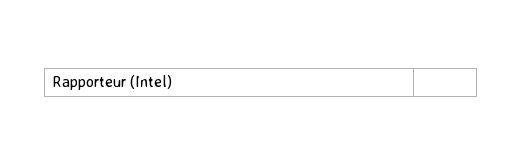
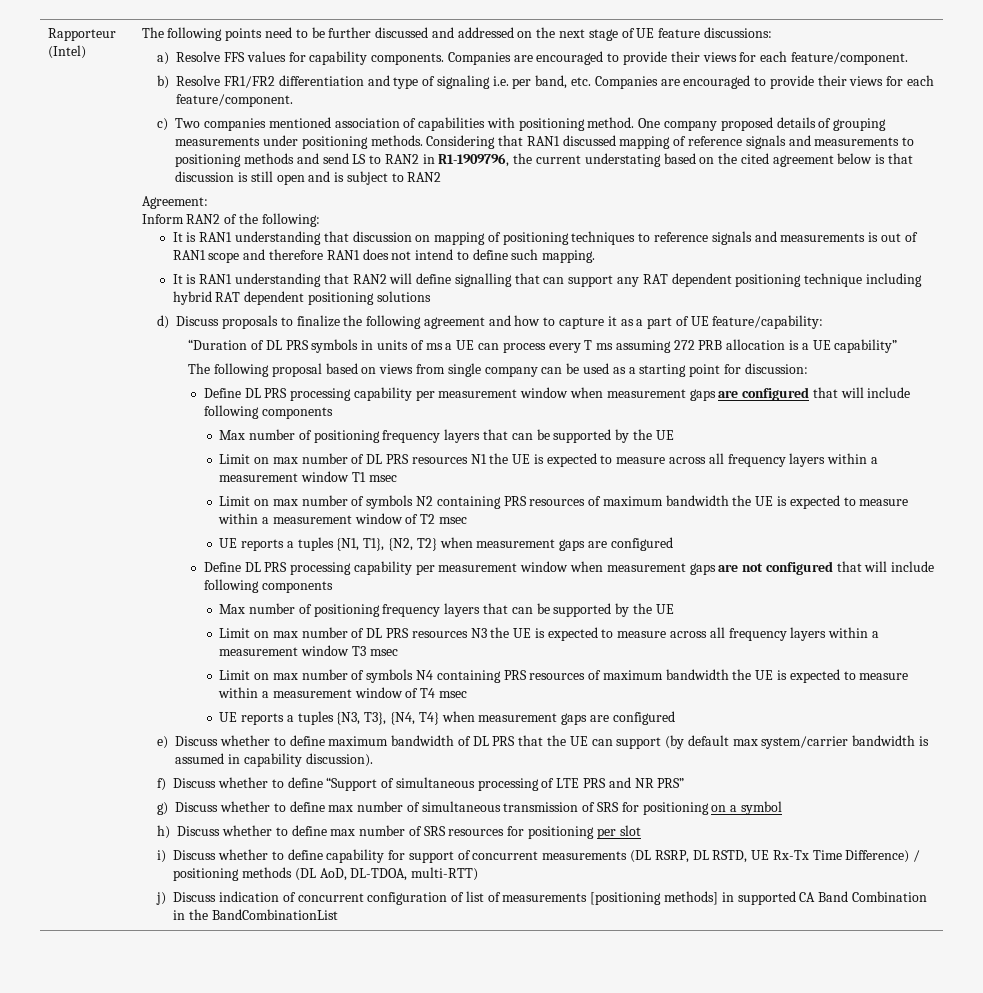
+ The following points need to be further discussed and addressed on the next stage of UE feature discussions:
+ a) Resolve FFS values for capability components. Companies are encouraged to provide their views for each feature/component.
+ b) Resolve FR1/FR2 differentiation and type of signaling i.e. per band, etc. Companies are encouraged to provide their views for each feature/component.
+ c) Two companies mentioned association of capabilities with positioning method. One company proposed details of grouping measurements under positioning methods. Considering that RAN1 discussed mapping of reference signals and measurements to positioning methods and send LS to RAN2 in R1-1909796, the current understating based on the cited agreement below is that discussion is still open and is subject to RAN2
+ Agreement:
+ Inform RAN2 of the following:
+ It is RAN1 understanding that discussion on mapping of positioning techniques to reference signals and measurements is out of RAN1 scope and therefore RAN1 does not intend to define such mapping.
+ It is RAN1 understanding that RAN2 will define signalling that can support any RAT dependent positioning technique including hybrid RAT dependent positioning solutions
+ d) Discuss proposals to finalize the following agreement and how to capture it as a part of UE feature/capability:
+ “Duration of DL PRS symbols in units of ms a UE can process every T ms assuming 272 PRB allocation is a UE capability”
+ The following proposal based on views from single company can be used as a starting point for discussion:
+ Define DL PRS processing capability per measurement window when measurement gaps are configured that will include following components
+ Max number of positioning frequency layers that can be supported by the UE
+ Limit on max number of DL PRS resources N1 the UE is expected to measure across all frequency layers within a measurement window T1 msec
+ Limit on max number of symbols N2 containing PRS resources of maximum bandwidth the UE is expected to measure within a measurement window of T2 msec
+ UE reports a tuples {N1, T1}, {N2, T2} when measurement gaps are configured
+ Define DL PRS processing capability per measurement window when measurement gaps are not configured that will include following components
+ Max number of positioning frequency layers that can be supported by the UE
+ Limit on max number of DL PRS resources N3 the UE is expected to measure across all frequency layers within a measurement window T3 msec
+ Limit on max number of symbols N4 containing PRS resources of maximum bandwidth the UE is expected to measure within a measurement window of T4 msec
+ UE reports a tuples {N3, T3}, {N4, T4} when measurement gaps are configured
+ e) Discuss whether to define maximum bandwidth of DL PRS that the UE can support (by default max system/carrier bandwidth is assumed in capability discussion).
+ f) Discuss whether to define “Support of simultaneous processing of LTE PRS and NR PRS”
+ g) Discuss whether to define max number of simultaneous transmission of SRS for positioning on a symbol
+ h) Discuss whether to define max number of SRS resources for positioning per slot
+ i) Discuss whether to define capability for support of concurrent measurements (DL RSRP, DL RSTD, UE Rx-Tx Time Difference) / positioning methods (DL AoD, DL-TDOA, multi-RTT)
+ j) Discuss indication of concurrent configuration of list of measurements [positioning methods] in supported CA Band Combination in the BandCombinationList

